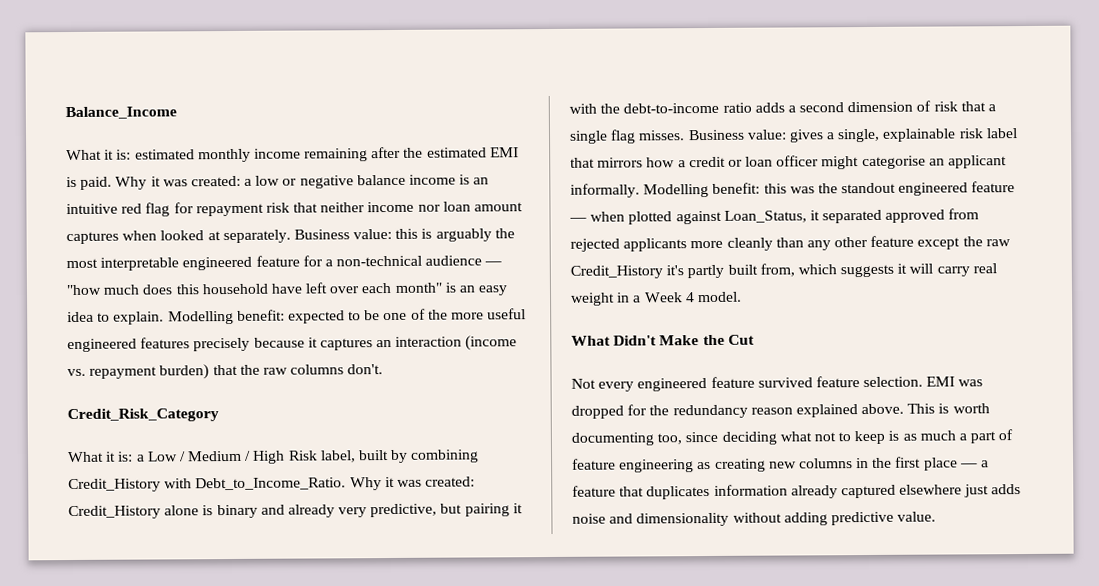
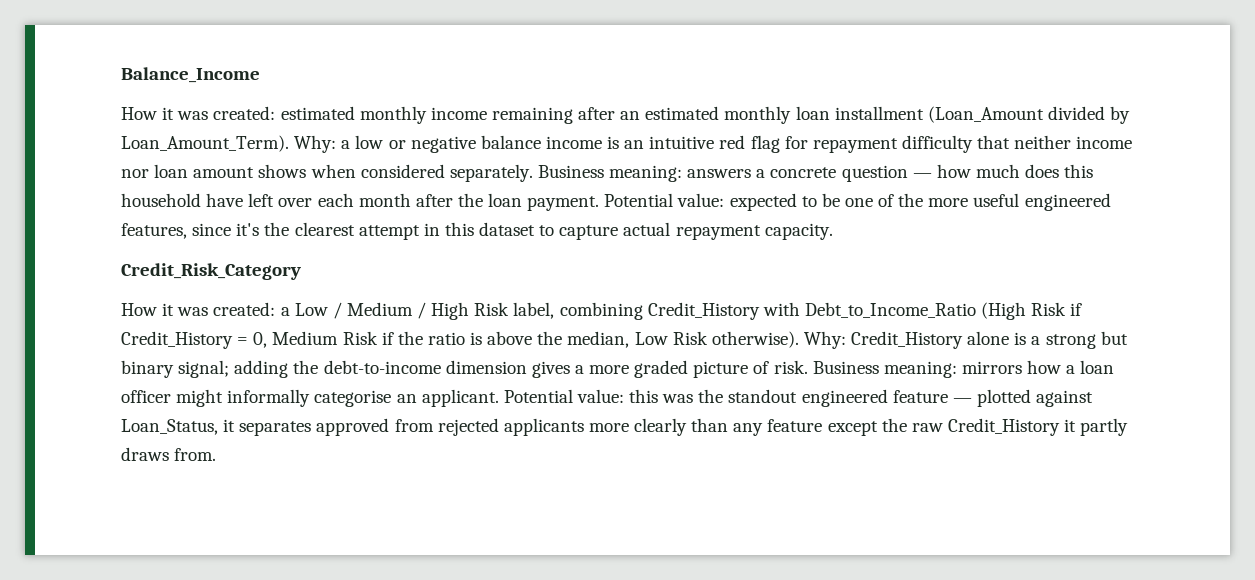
  Balance_Income
- What it is:
+ How it was created:
- estimated monthly income remaining after the estimated EMI is paid. Why it was created:
+ estimated monthly income remaining after an estimated monthly loan installment (Loan_Amount divided by Loan_Amount_Term). Why:
- a low or negative balance income is an intuitive red flag for repayment risk that neither income nor loan amount captures when looked at separately. Business value: this is arguably the most interpretable engineered feature for a non-technical audience — "how much does this household have left over each month" is an easy idea to explain. Modelling benefit:
+ a low or negative balance income is an intuitive red flag for repayment difficulty that neither income nor loan amount shows when considered separately. Business meaning: answers a concrete question — how much does this household have left over each month after the loan payment. Potential value:
- expected to be one of the more useful engineered features precisely because it captures an interaction (income vs. repayment burden) that the raw columns don't.
+ expected to be one of the more useful engineered features, since it's the clearest attempt in this dataset to capture actual repayment capacity.
  Credit_Risk_Category
- What it is:
+ How it was created:
- a Low / Medium / High Risk label, built by combining Credit_History with Debt_to_Income_Ratio. Why it was created: Credit_History alone is binary and already very predictive, but pairing it with the debt-to-income ratio adds a second dimension of risk that a single flag misses. Business value: gives a single, explainable risk label that mirrors how a credit or loan officer might categorise an applicant informally. Modelling benefit:
+ a Low / Medium / High Risk label, combining Credit_History with Debt_to_Income_Ratio (High Risk if Credit_History = 0, Medium Risk if the ratio is above the median, Low Risk otherwise). Why: Credit_History alone is a strong but binary signal; adding the debt-to-income dimension gives a more graded picture of risk. Business meaning: mirrors how a loan officer might informally categorise an applicant. Potential value:
- this was the standout engineered feature — when plotted against Loan_Status, it separated approved from rejected applicants more cleanly than any other feature except the raw Credit_History it's partly built from, which suggests it will carry real weight in a Week 4 model.
- What Didn't Make the Cut
- Not every engineered feature survived feature selection. EMI was dropped for the redundancy reason explained above. This is worth documenting too, since deciding what not to keep is as much a part of feature engineering as creating new columns in the first place — a feature that duplicates information already captured elsewhere just adds noise and dimensionality without adding predictive value.
+ this was the standout engineered feature — plotted against Loan_Status, it separates approved from rejected applicants more clearly than any feature except the raw Credit_History it partly draws from.

